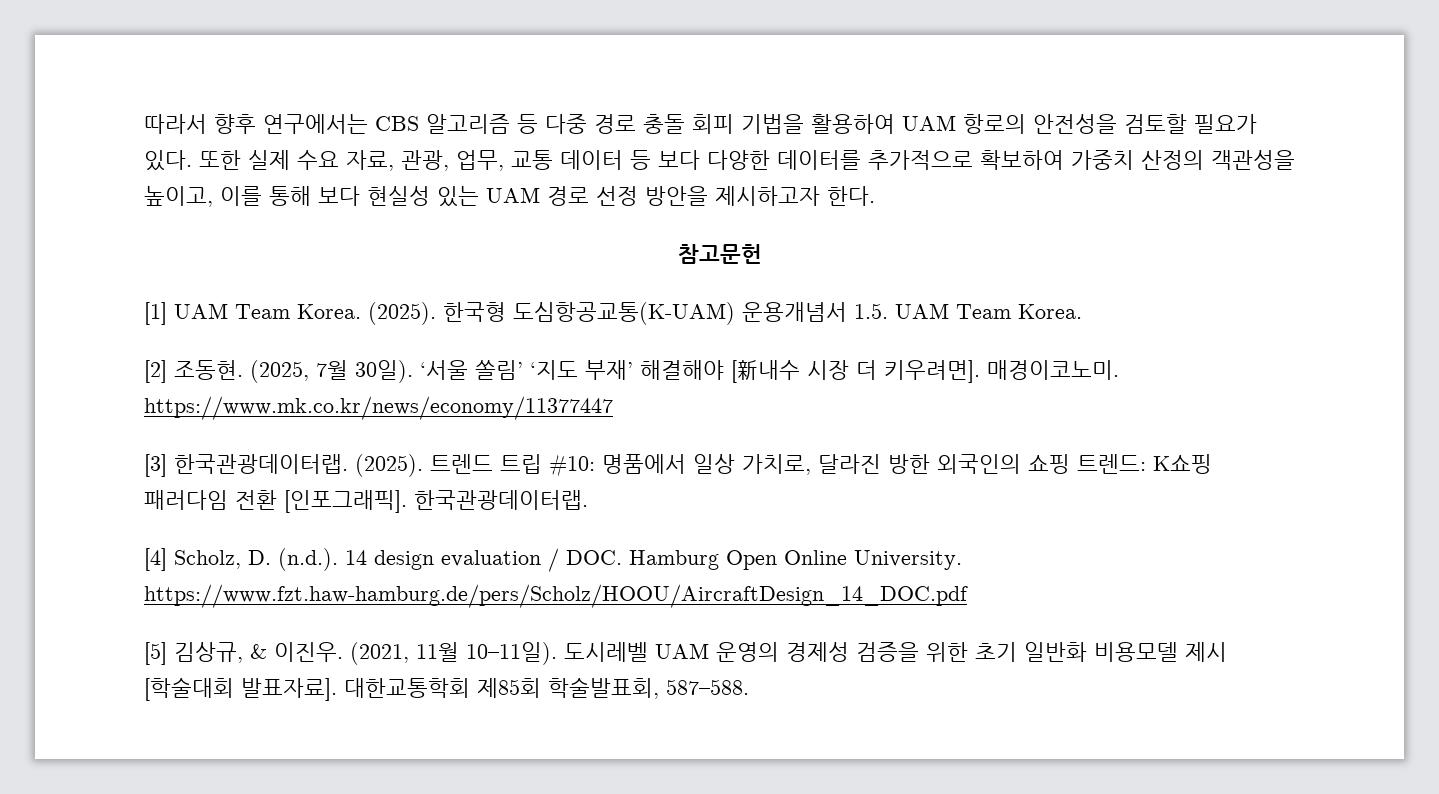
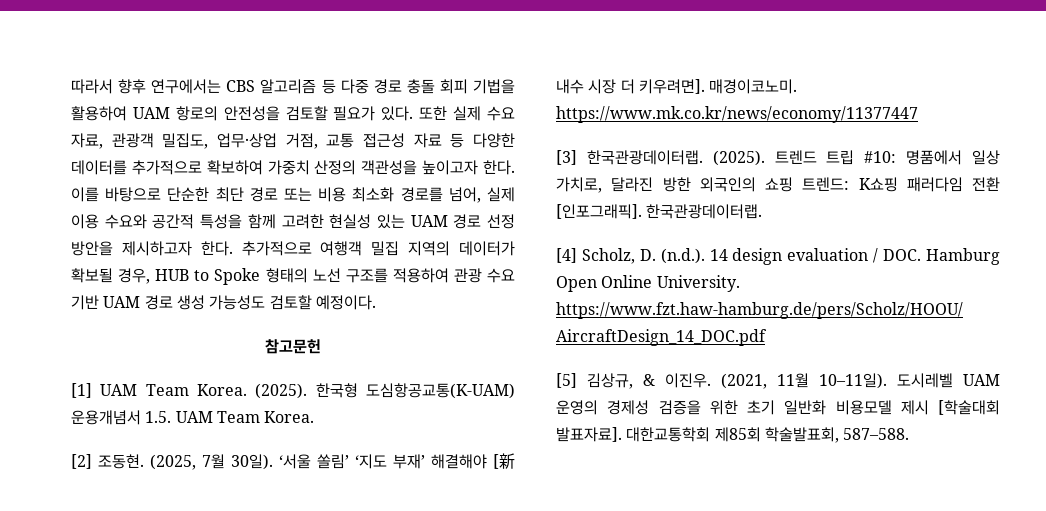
- 또한 실제 수요 자료, 관광, 업무, 교통 데이터 등 보다 다양한 데이터를 추가적으로 확보하여 가중치 산정의 객관성을 높이고, 이를 통해 보다 현실성 있는 UAM 경로 선정 방안을 제시하고자 한다.
+ 또한 실제 수요 자료, 관광객 밀집도, 업무·상업 거점, 교통 접근성 자료 등 다양한 데이터를 추가적으로 확보하여 가중치 산정의 객관성을 높이고자 한다. 이를 바탕으로 단순한 최단 경로 또는 비용 최소화 경로를 넘어, 실제 이용 수요와 공간적 특성을 함께 고려한 현실성 있는 UAM 경로 선정 방안을 제시하고자 한다. 추가적으로 여행객 밀집 지역의 데이터가 확보될 경우, HUB to Spoke 형태의 노선 구조를 적용하여 관광 수요 기반 UAM 경로 생성 가능성도 검토할 예정이다.

